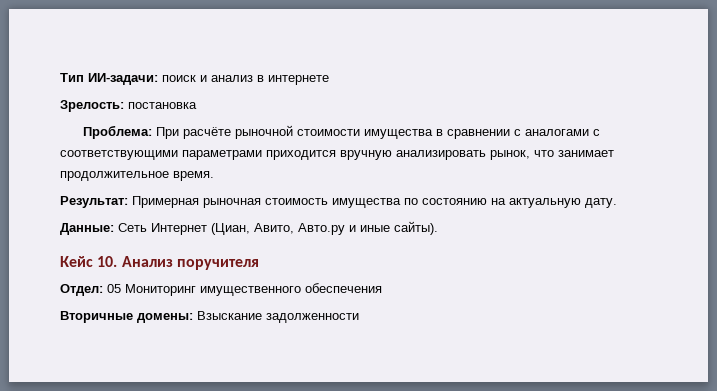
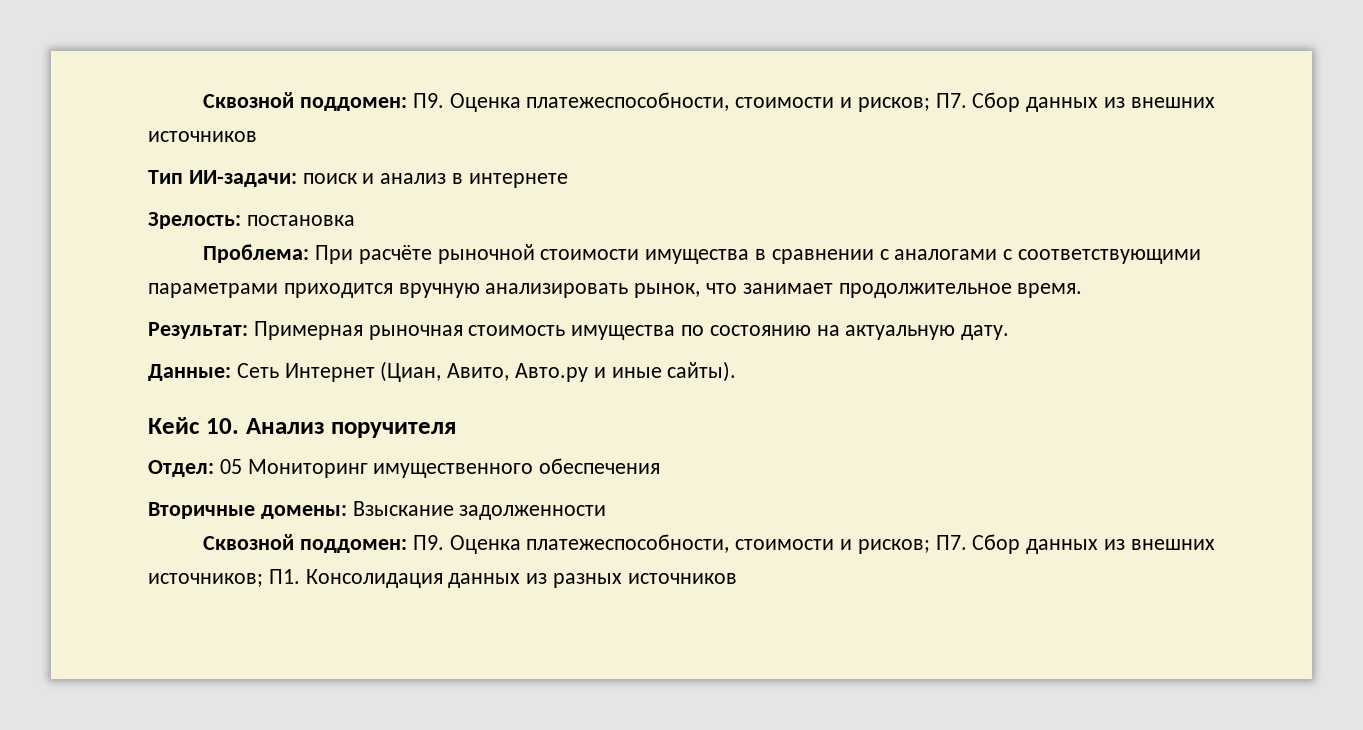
+ Сквозной поддомен: П9. Оценка платежеспособности, стоимости и рисков; П7. Сбор данных из внешних источников
+ Сквозной поддомен: П9. Оценка платежеспособности, стоимости и рисков; П7. Сбор данных из внешних источников; П1. Консолидация данных из разных источников

